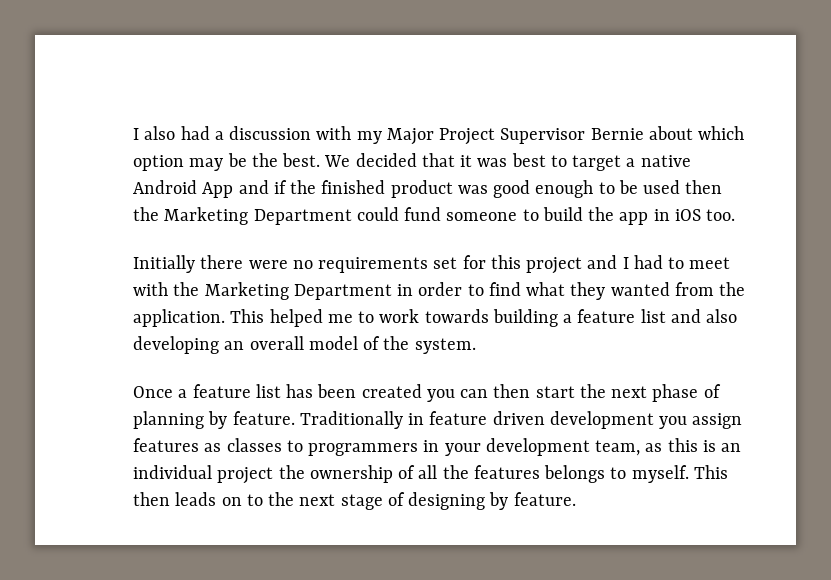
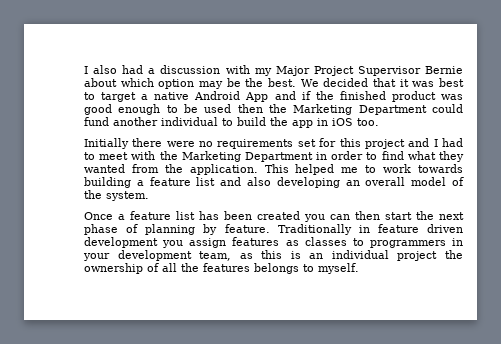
- We decided that it was best to target a native Android App and if the finished product was good enough to be used then the Marketing Department could fund someone to build the app in iOS too.
+ We decided that it was best to target a native Android App and if the finished product was good enough to be used then the Marketing Department could fund another individual to build the app in iOS too.
- This then leads on to the next stage of designing by feature.

